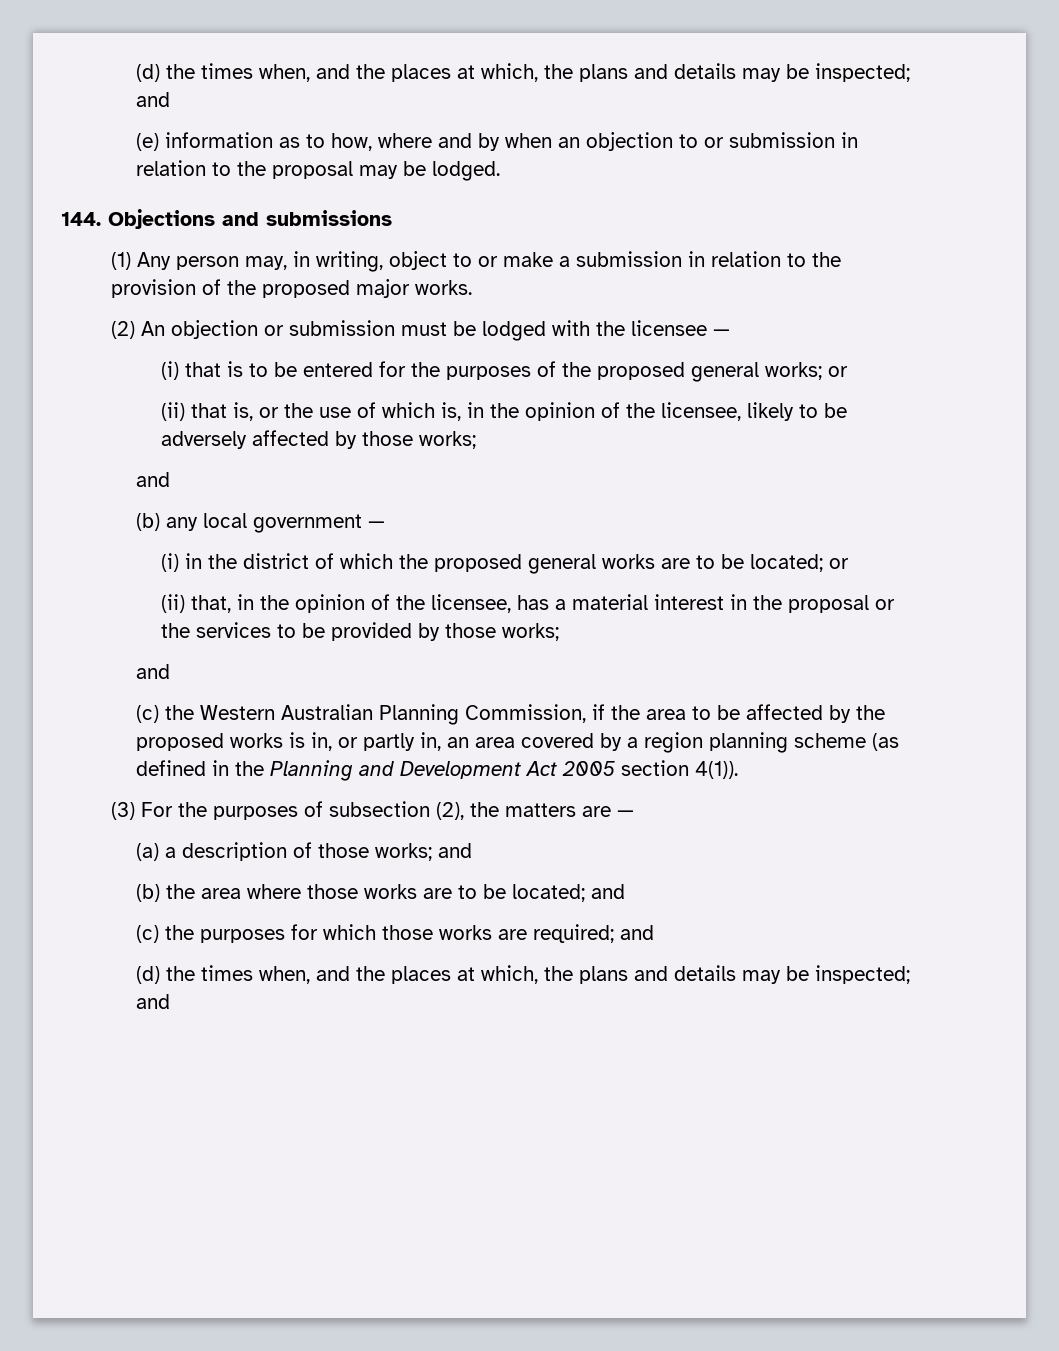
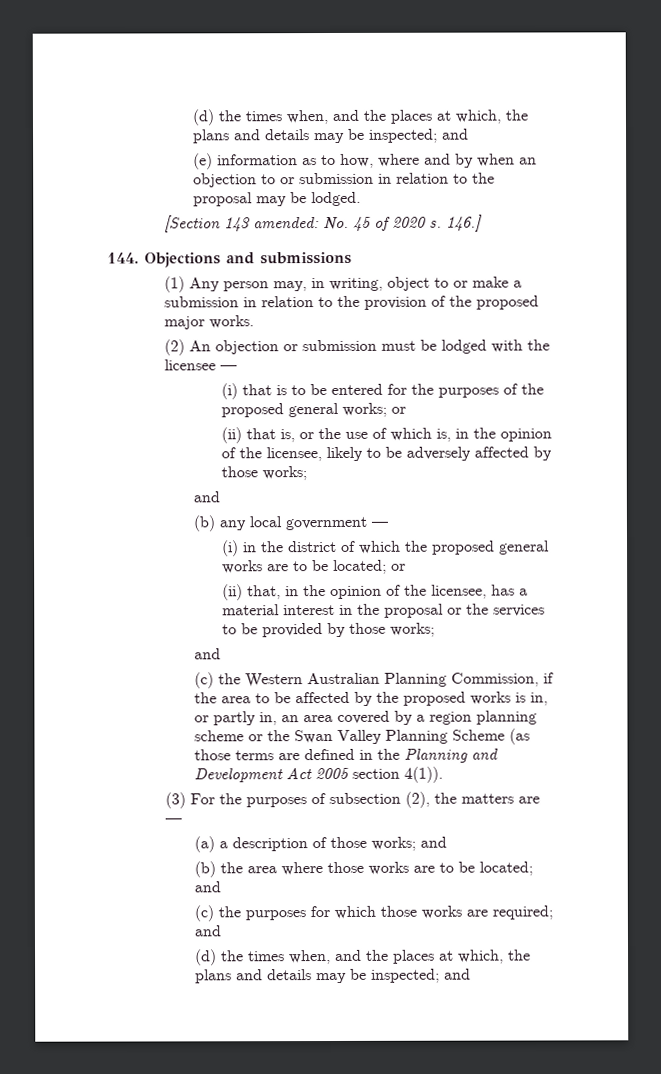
+ [Section 143 amended: No. 45 of 2020 s. 146.]
- (c) the Western Australian Planning Commission, if the area to be affected by the proposed works is in, or partly in, an area covered by a region planning scheme (as defined in the Planning and Development Act 2005 section 4(1)).
+ (c) the Western Australian Planning Commission, if the area to be affected by the proposed works is in, or partly in, an area covered by a region planning scheme or the Swan Valley Planning Scheme (as those terms are defined in the Planning and Development Act 2005 section 4(1)).

